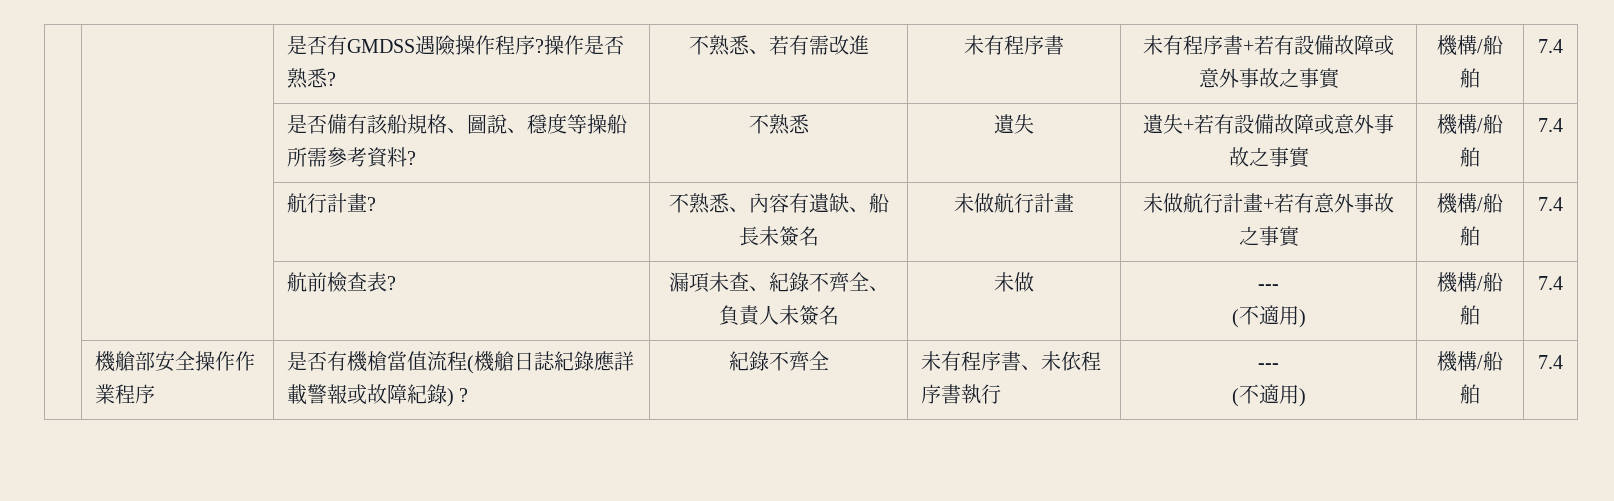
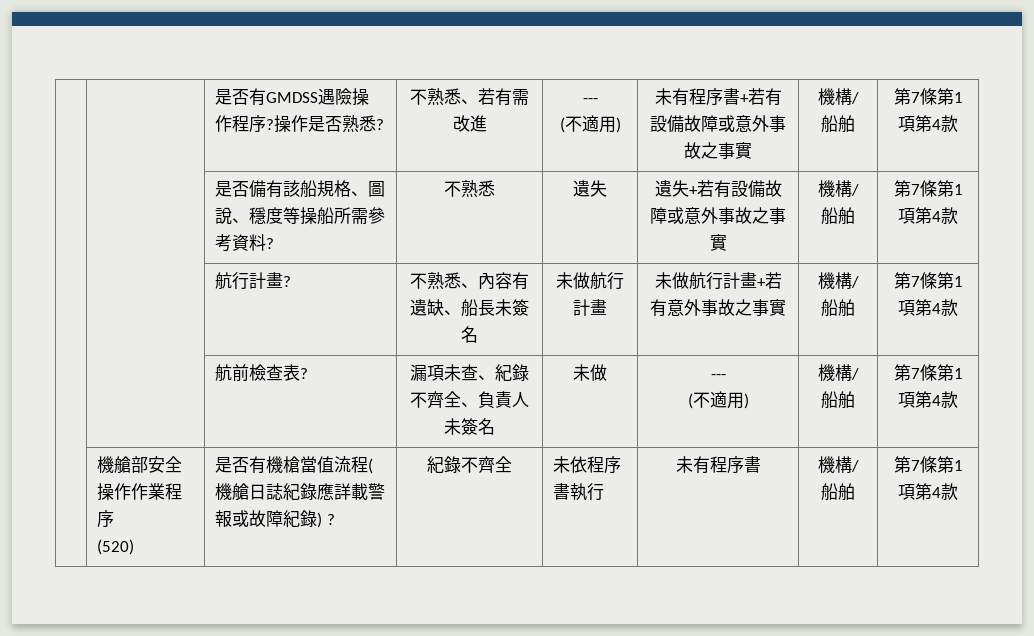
- | | 是否有GMDSS遇險操作程序?操作是否熟悉? | 不熟悉、若有需改進 | 未有程序書 | 未有程序書+若有設備故障或意外事故之事實 | 機構/船舶 | 7.4
+ | | 是否有GMDSS遇險操作程序?操作是否熟悉? | 不熟悉、若有需改進 | ---
+ (不適用) | 未有程序書+若有設備故障或意外事故之事實 | 機構/船舶 | 第7條第1項第4款
- | | 是否備有該船規格、圖說、穩度等操船所需參考資料? | 不熟悉 | 遺失 | 遺失+若有設備故障或意外事故之事實 | 機構/船舶 | 7.4
+ | | 是否備有該船規格、圖說、穩度等操船所需參考資料? | 不熟悉 | 遺失 | 遺失+若有設備故障或意外事故之事實 | 機構/船舶 | 第7條第1項第4款
- | | 航行計畫? | 不熟悉、內容有遺缺、船長未簽名 | 未做航行計畫 | 未做航行計畫+若有意外事故之事實 | 機構/船舶 | 7.4
+ | | 航行計畫? | 不熟悉、內容有遺缺、船長未簽名 | 未做航行計畫 | 未做航行計畫+若有意外事故之事實 | 機構/船舶 | 第7條第1項第4款
  | | 航前檢查表? | 漏項未查、紀錄不齊全、負責人未簽名 | 未做 | ---
- (不適用) | 機構/船舶 | 7.4
+ (不適用) | 機構/船舶 | 第7條第1項第4款
- | 機艙部安全操作作業程序 | 是否有機槍當值流程(機艙日誌紀錄應詳載警報或故障紀錄) ? | 紀錄不齊全 | 未有程序書、未依程序書執行 | ---
- (不適用) | 機構/船舶 | 7.4
+ | 機艙部安全操作作業程序
+ (520) | 是否有機槍當值流程(機艙日誌紀錄應詳載警報或故障紀錄) ? | 紀錄不齊全 | 未依程序書執行 | 未有程序書 | 機構/船舶 | 第7條第1項第4款

